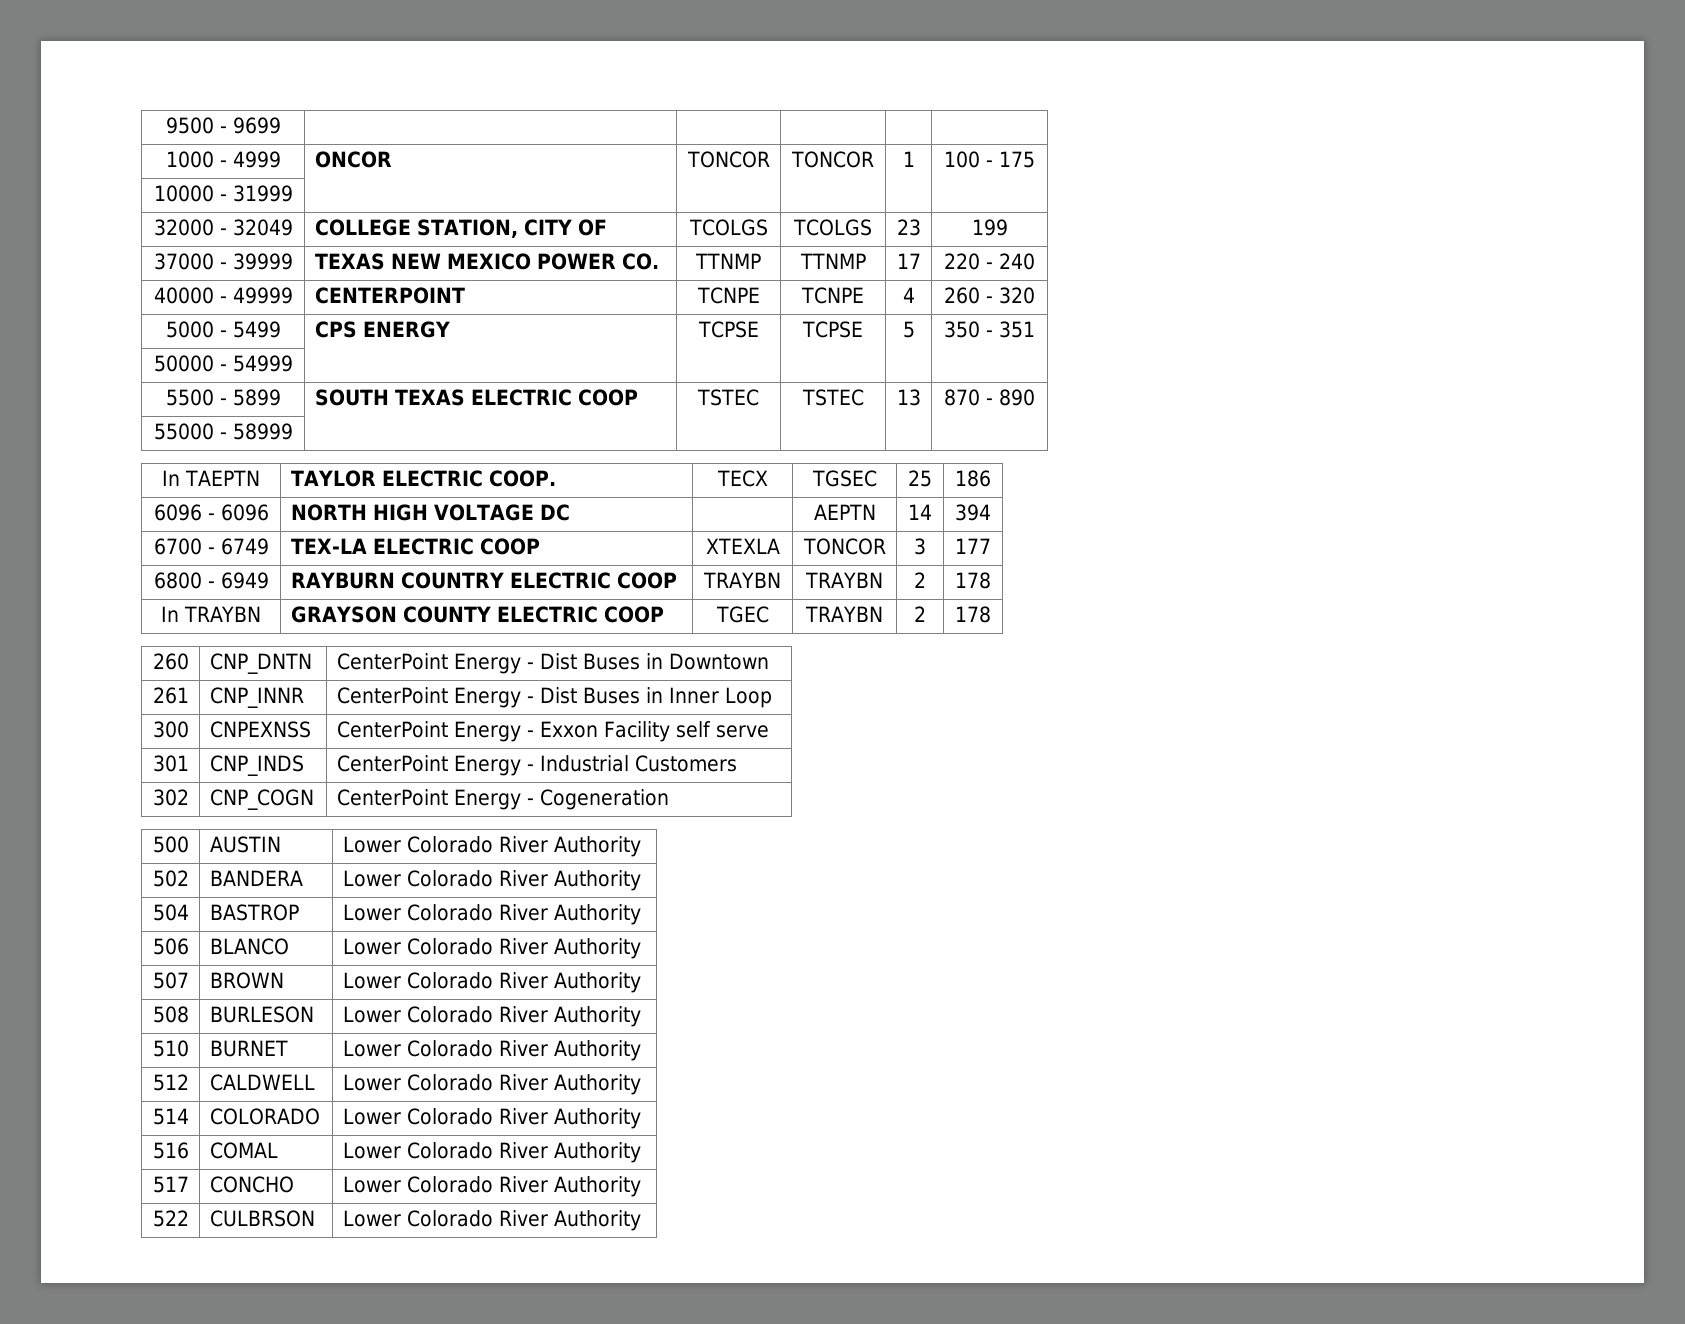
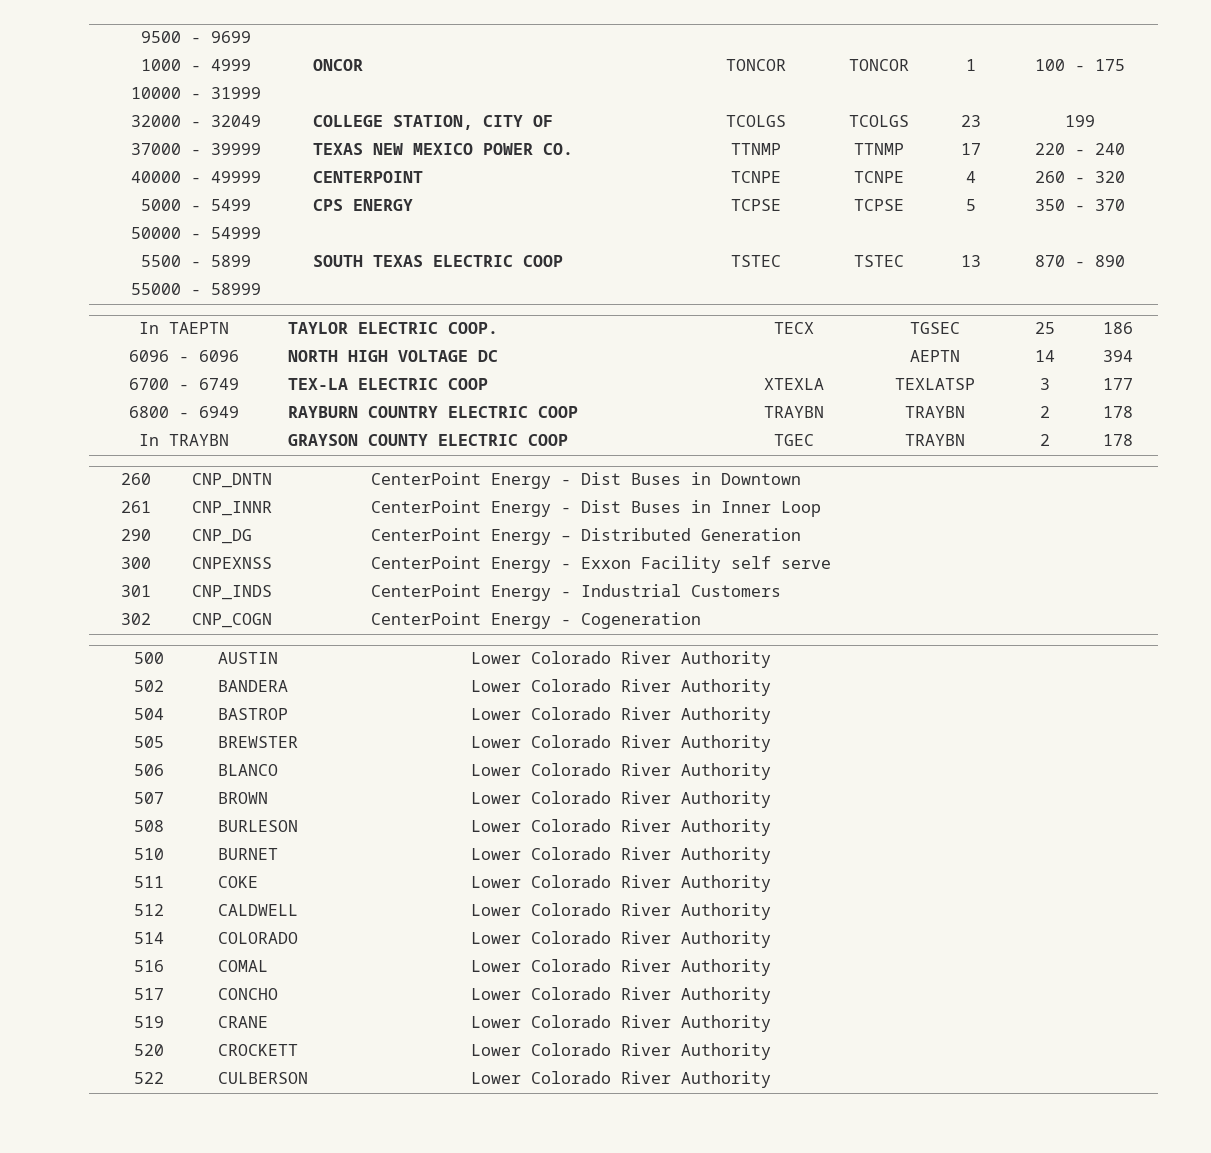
- 5000 - 5499 | CPS ENERGY | TCPSE | TCPSE | 5 | 350 - 351
+ 5000 - 5499 | CPS ENERGY | TCPSE | TCPSE | 5 | 350 - 370
- 6700 - 6749 | TEX-LA ELECTRIC COOP | XTEXLA | TONCOR | 3 | 177
+ 6700 - 6749 | TEX-LA ELECTRIC COOP | XTEXLA | TEXLATSP | 3 | 177
+ 290 | CNP_DG | CenterPoint Energy – Distributed Generation
+ 505 | BREWSTER | Lower Colorado River Authority
+ 511 | COKE | Lower Colorado River Authority
- 522 | CULBRSON | Lower Colorado River Authority
+ 519 | CRANE | Lower Colorado River Authority
+ 520 | CROCKETT | Lower Colorado River Authority
+ 522 | CULBERSON | Lower Colorado River Authority

